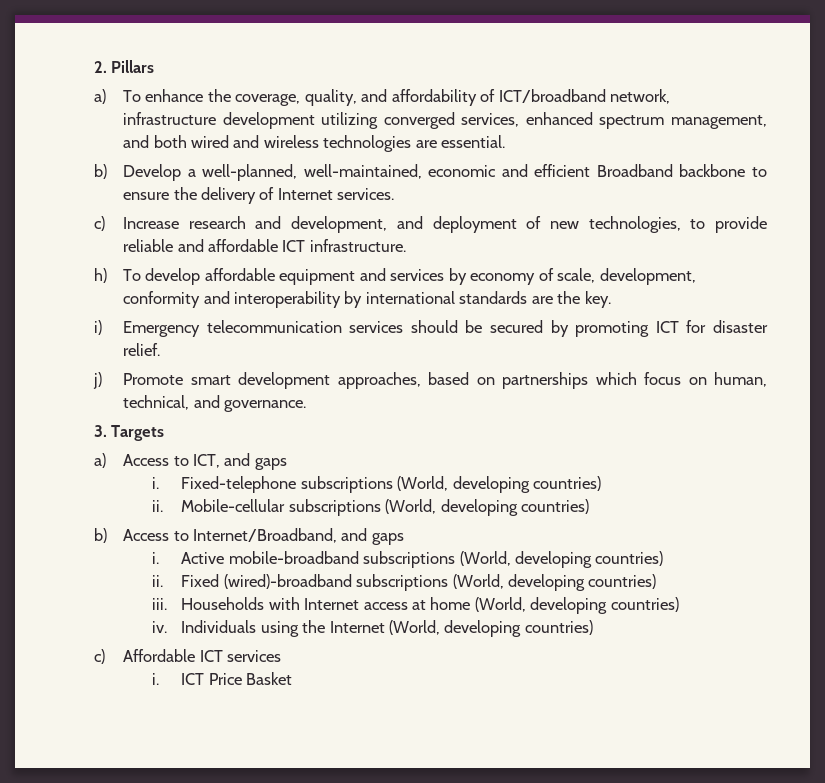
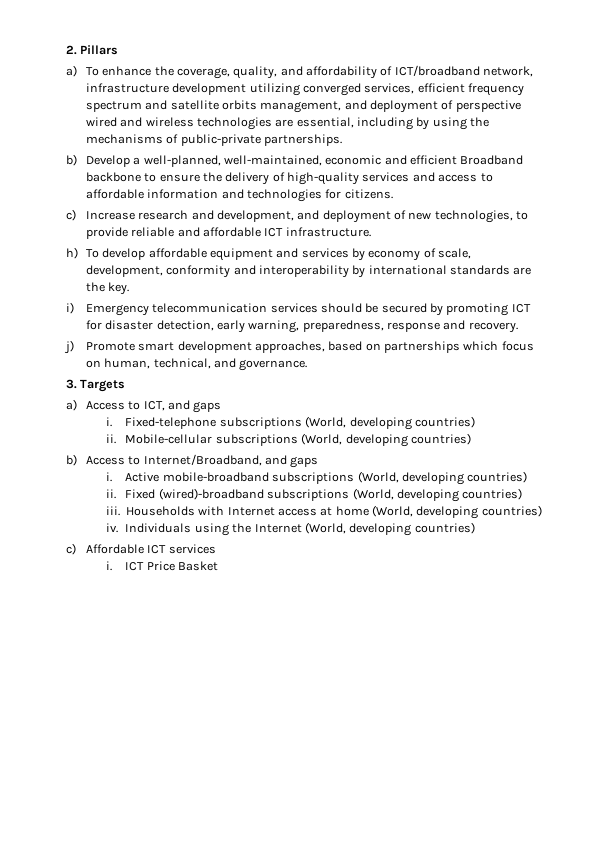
- a) To enhance the coverage, quality, and affordability of ICT/broadband network, infrastructure development utilizing converged services, enhanced spectrum management, and both wired and wireless technologies are essential.
+ a) To enhance the coverage, quality, and affordability of ICT/broadband network, infrastructure development utilizing converged services, efficient frequency spectrum and satellite orbits management, and deployment of perspective wired and wireless technologies are essential, including by using the mechanisms of public-private partnerships.
- b) Develop a well-planned, well-maintained, economic and efficient Broadband backbone to ensure the delivery of Internet services.
+ b) Develop a well-planned, well-maintained, economic and efficient Broadband backbone to ensure the delivery of high-quality services and access to affordable information and technologies for citizens.
- i) Emergency telecommunication services should be secured by promoting ICT for disaster relief.
+ i) Emergency telecommunication services should be secured by promoting ICT for disaster detection, early warning, preparedness, response and recovery.

